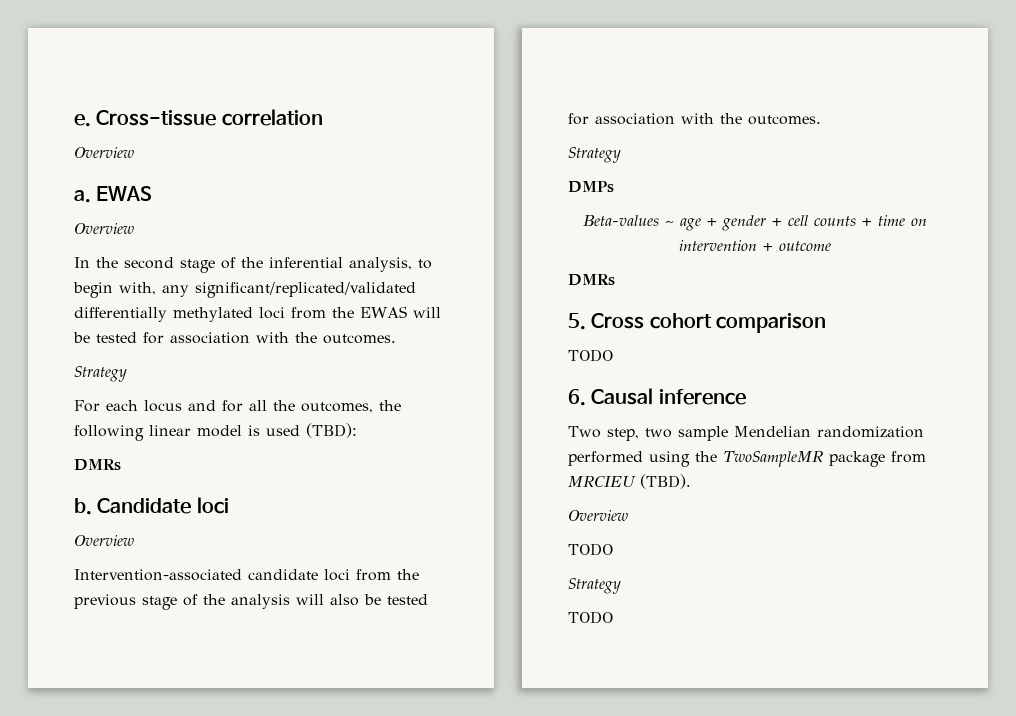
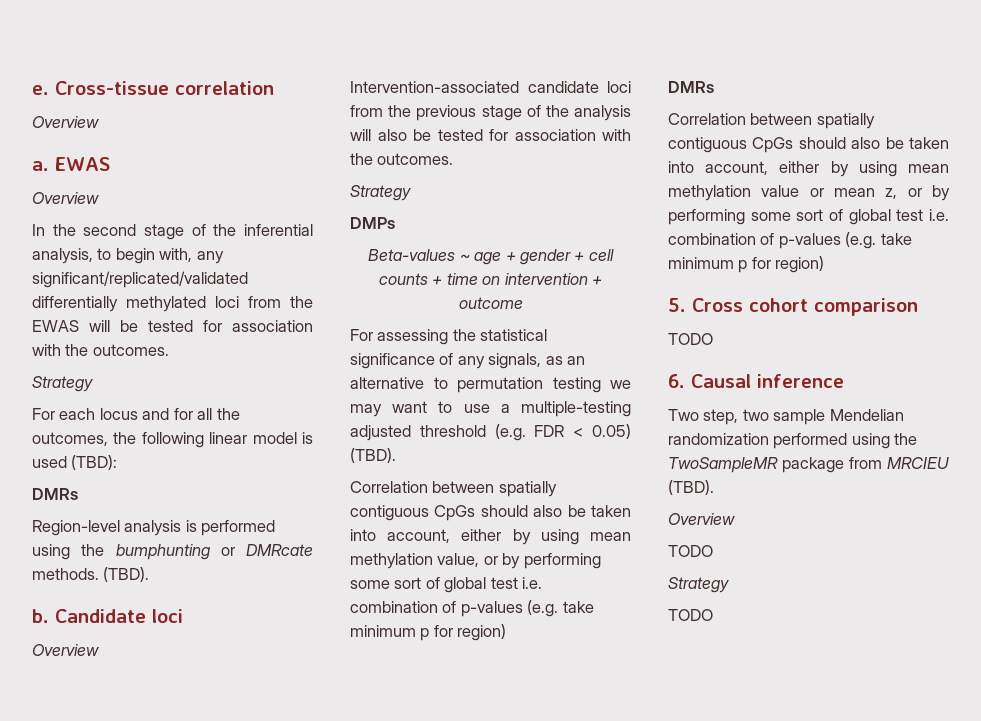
+ Region-level analysis is performed using the bumphunting or DMRcate methods. (TBD).
  Beta-values ~ age + gender + cell counts + time on intervention + outcome
+ For assessing the statistical significance of any signals, as an alternative to permutation testing we may want to use a multiple-testing adjusted threshold (e.g. FDR < 0.05) (TBD).
+ Correlation between spatially contiguous CpGs should also be taken into account, either by using mean methylation value, or by performing some sort of global test i.e. combination of p-values (e.g. take minimum p for region)
  DMRs
+ Correlation between spatially contiguous CpGs should also be taken into account, either by using mean methylation value or mean z, or by performing some sort of global test i.e. combination of p-values (e.g. take minimum p for region)

